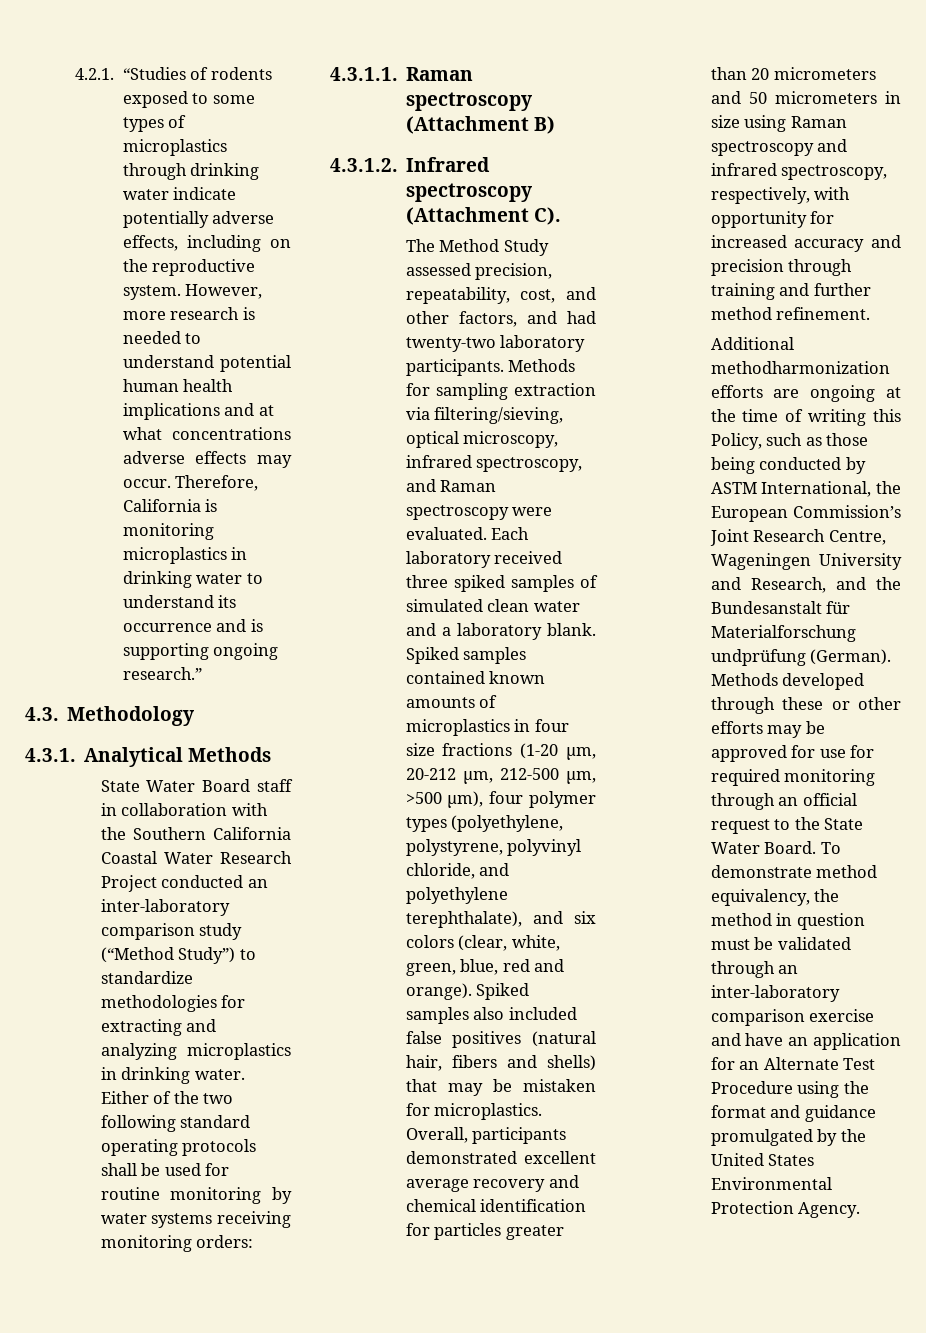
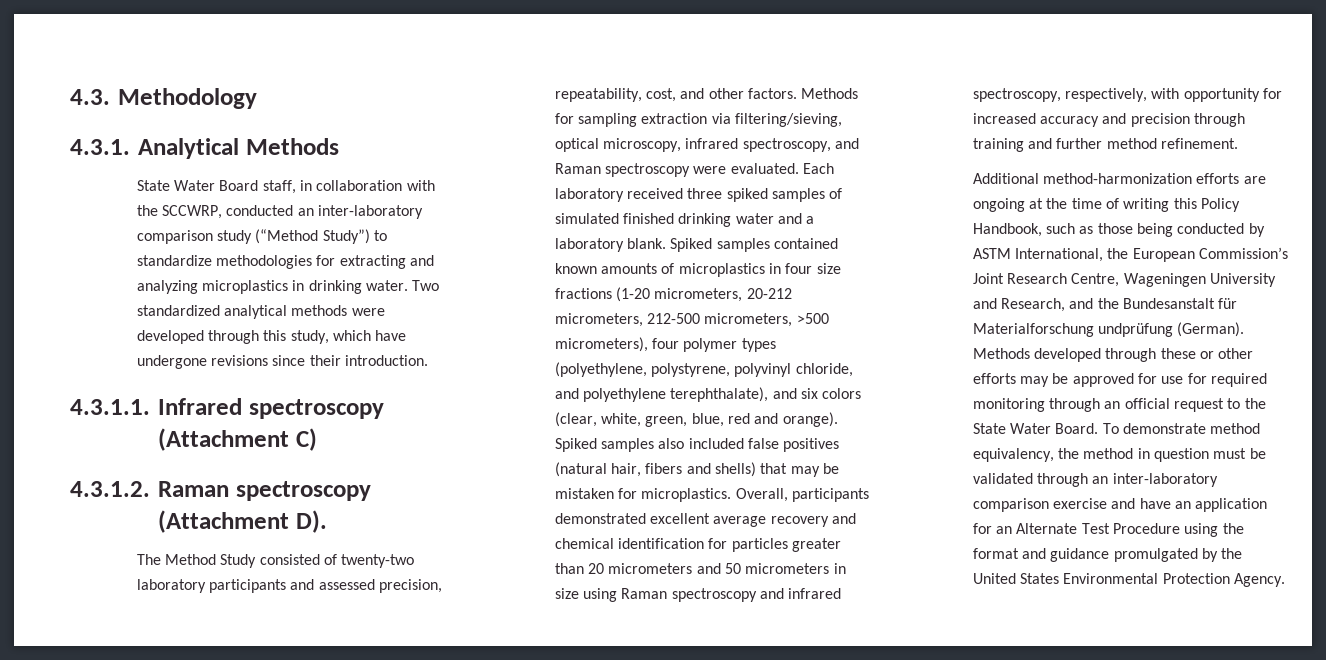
- 4.2.1. “Studies of rodents exposed to some types of microplastics through drinking water indicate potentially adverse effects, including on the reproductive system. However, more research is needed to understand potential human health implications and at what concentrations adverse effects may occur. Therefore, California is monitoring microplastics in drinking water to understand its occurrence and is supporting ongoing research.”
- State Water Board staff in collaboration with the Southern California Coastal Water Research Project conducted an inter-laboratory comparison study (“Method Study”) to standardize methodologies for extracting and analyzing microplastics in drinking water.
+ State Water Board staff, in collaboration with the SCCWRP, conducted an inter-laboratory comparison study (“Method Study”) to standardize methodologies for extracting and analyzing microplastics in drinking water.
- Either of the two following standard operating protocols shall be used for routine monitoring by water systems receiving monitoring orders:
- 4.3.1.1. Raman spectroscopy (Attachment B)
- 4.3.1.2. Infrared spectroscopy (Attachment C).
- The Method Study assessed precision, repeatability, cost, and other factors, and had twenty-two laboratory participants.
+ Two standardized analytical methods were developed through this study, which have undergone revisions since their introduction.
+ 4.3.1.1. Infrared spectroscopy (Attachment C)
+ 4.3.1.2. Raman spectroscopy (Attachment D).
+ The Method Study consisted of twenty-two laboratory participants and assessed precision, repeatability, cost, and other factors.
- Each laboratory received three spiked samples of simulated clean water and a laboratory blank.
+ Each laboratory received three spiked samples of simulated finished drinking water and a laboratory blank.
- Spiked samples contained known amounts of microplastics in four size fractions (1-20 µm, 20-212 µm, 212-500 µm, >500 µm), four polymer types (polyethylene, polystyrene, polyvinyl chloride, and polyethylene terephthalate), and six colors (clear, white, green, blue, red and orange).
+ Spiked samples contained known amounts of microplastics in four size fractions (1-20 micrometers, 20-212 micrometers, 212-500 micrometers, >500 micrometers), four polymer types (polyethylene, polystyrene, polyvinyl chloride, and polyethylene terephthalate), and six colors (clear, white, green, blue, red and orange).
- Additional methodharmonization efforts are ongoing at the time of writing this Policy, such as those being conducted by ASTM International, the European Commission’s Joint Research Centre, Wageningen University and Research, and the Bundesanstalt für Materialforschung undprüfung (German).
+ Additional method-harmonization efforts are ongoing at the time of writing this Policy Handbook, such as those being conducted by ASTM International, the European Commission’s Joint Research Centre, Wageningen University and Research, and the Bundesanstalt für Materialforschung undprüfung (German).

